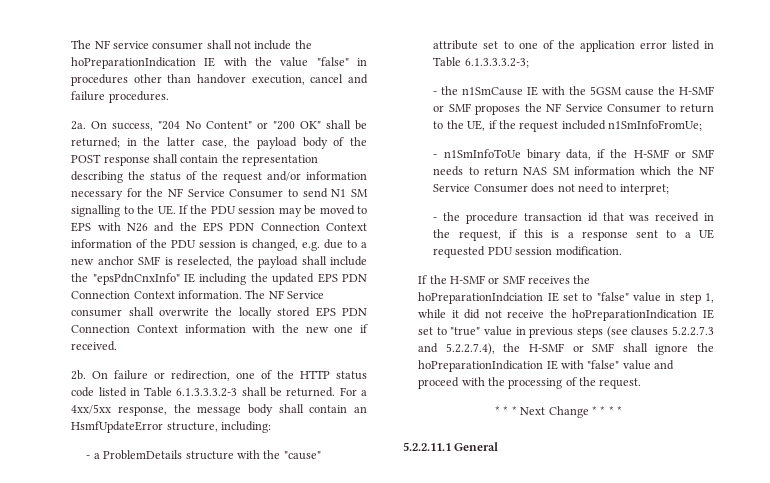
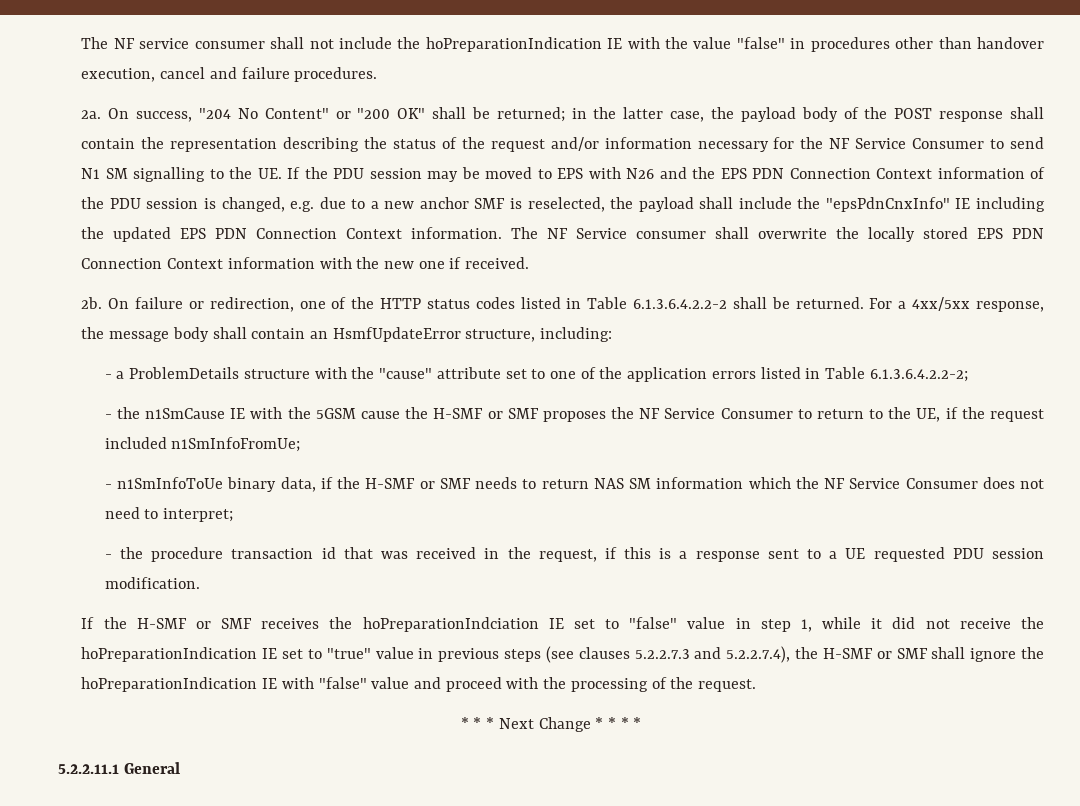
- On failure or redirection, one of the HTTP status code listed in Table 6.1.3.3.3.2-3 shall be returned.
+ On failure or redirection, one of the HTTP status codes listed in Table 6.1.3.6.4.2.2-2 shall be returned.
- - a ProblemDetails structure with the "cause" attribute set to one of the application error listed in Table 6.1.3.3.3.2-3;
+ - a ProblemDetails structure with the "cause" attribute set to one of the application errors listed in Table 6.1.3.6.4.2.2-2;

